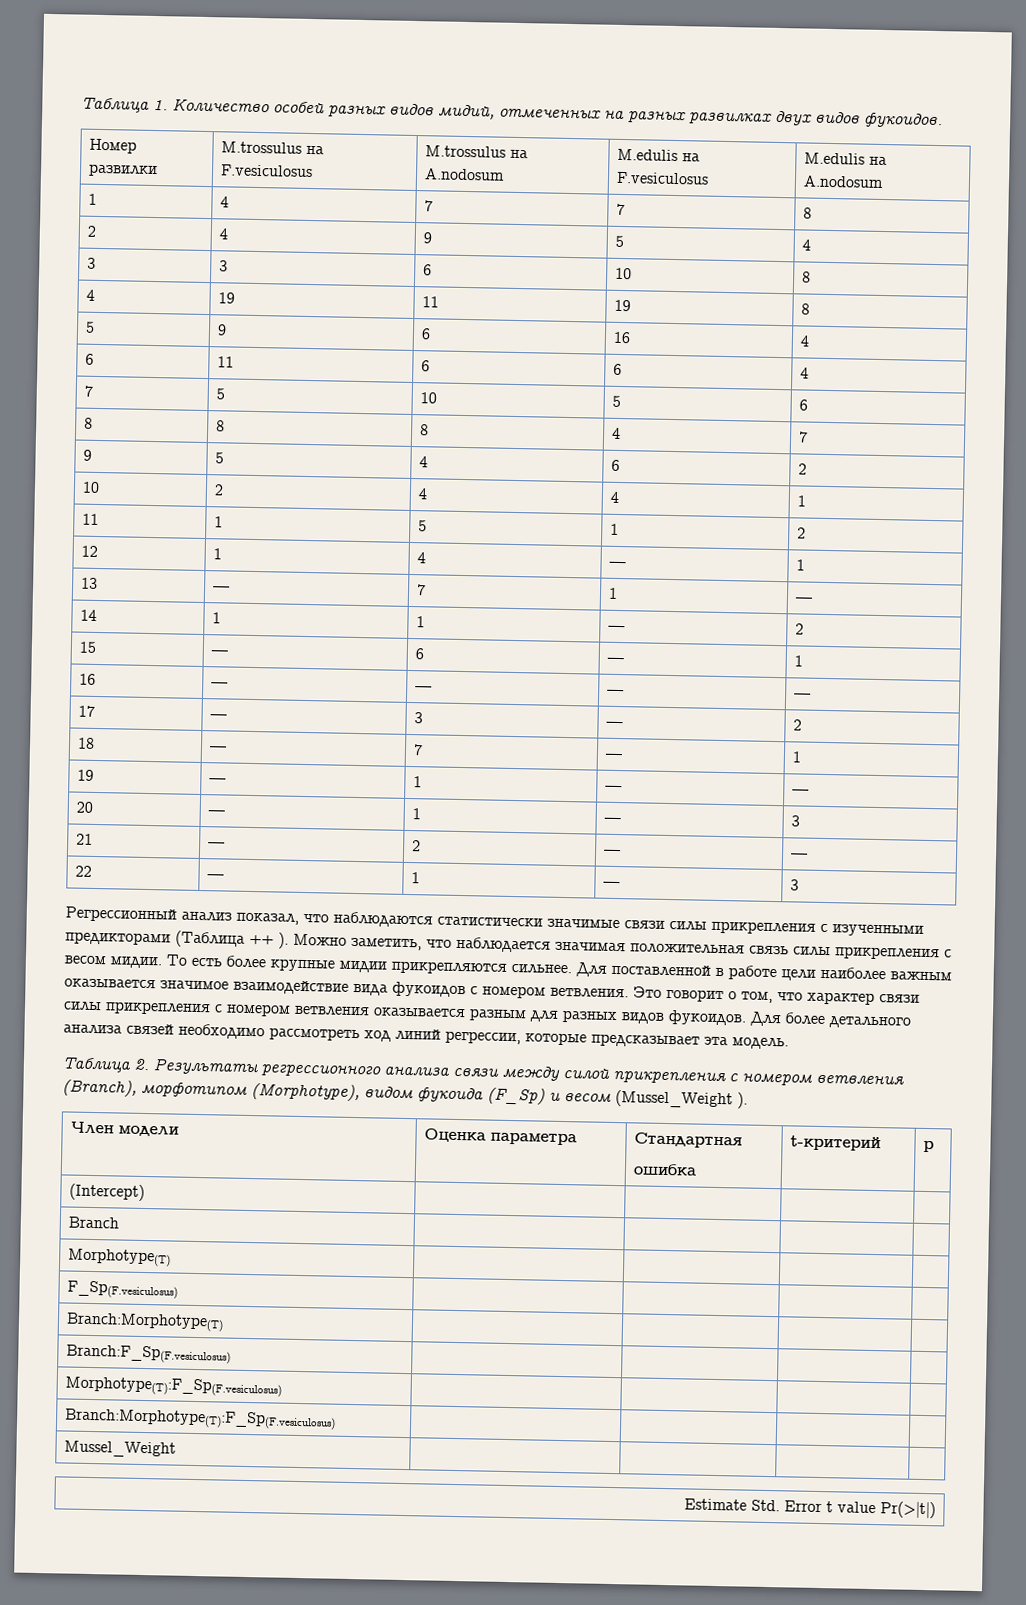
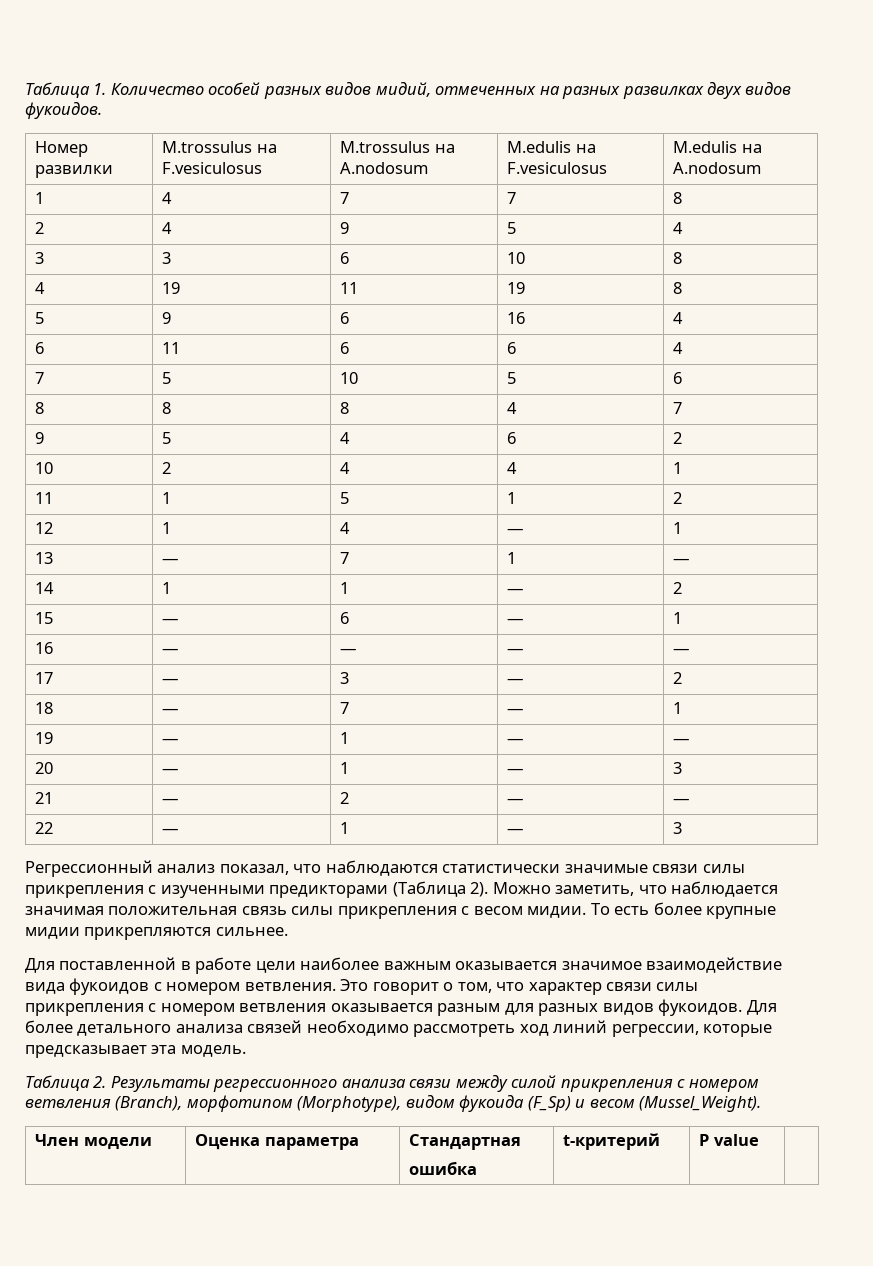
- Регрессионный анализ показал, что наблюдаются статистически значимые связи силы прикрепления с изученными предикторами (Таблица ++ ).
+ Регрессионный анализ показал, что наблюдаются статистически значимые связи силы прикрепления с изученными предикторами (Таблица 2).
- То есть более крупные мидии прикрепляются сильнее. Для поставленной в работе цели наиболее важным оказывается значимое взаимодействие вида фукоидов с номером ветвления.
+ То есть более крупные мидии прикрепляются сильнее.
+ Для поставленной в работе цели наиболее важным оказывается значимое взаимодействие вида фукоидов с номером ветвления.
- Таблица 2. Результаты регрессионного анализа связи между силой прикрепления с номером ветвления (Branch), морфотипом (Morphotype), видом фукоида (F_Sp) и весом (Mussel_Weight ).
+ Таблица 2. Результаты регрессионного анализа связи между силой прикрепления с номером ветвления (Branch), морфотипом (Morphotype), видом фукоида (F_Sp) и весом (Mussel_Weight).
  Член модели | Оценка параметра | Стандартная
- ошибка | t-критерий | p
- (Intercept) | | | |
- Branch | | | |
- Morphotype(T) | | | |
- F_Sp(F.vesiculosus) | | | |
- Branch:Morphotype(T) | | | |
- Branch:F_Sp(F.vesiculosus) | | | |
- Morphotype(T):F_Sp(F.vesiculosus) | | | |
- Branch:Morphotype(T):F_Sp(F.vesiculosus) | | | |
- Mussel_Weight | | | |
- Estimate Std. Error t value Pr(>|t|)
+ ошибка | t-критерий | P value |

